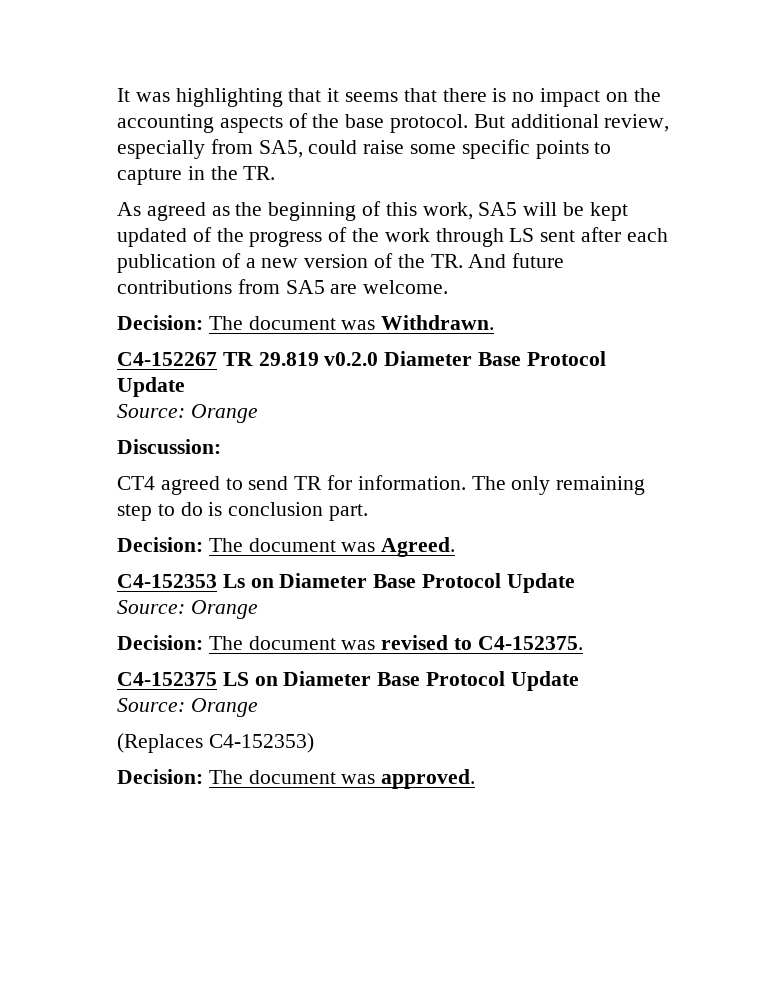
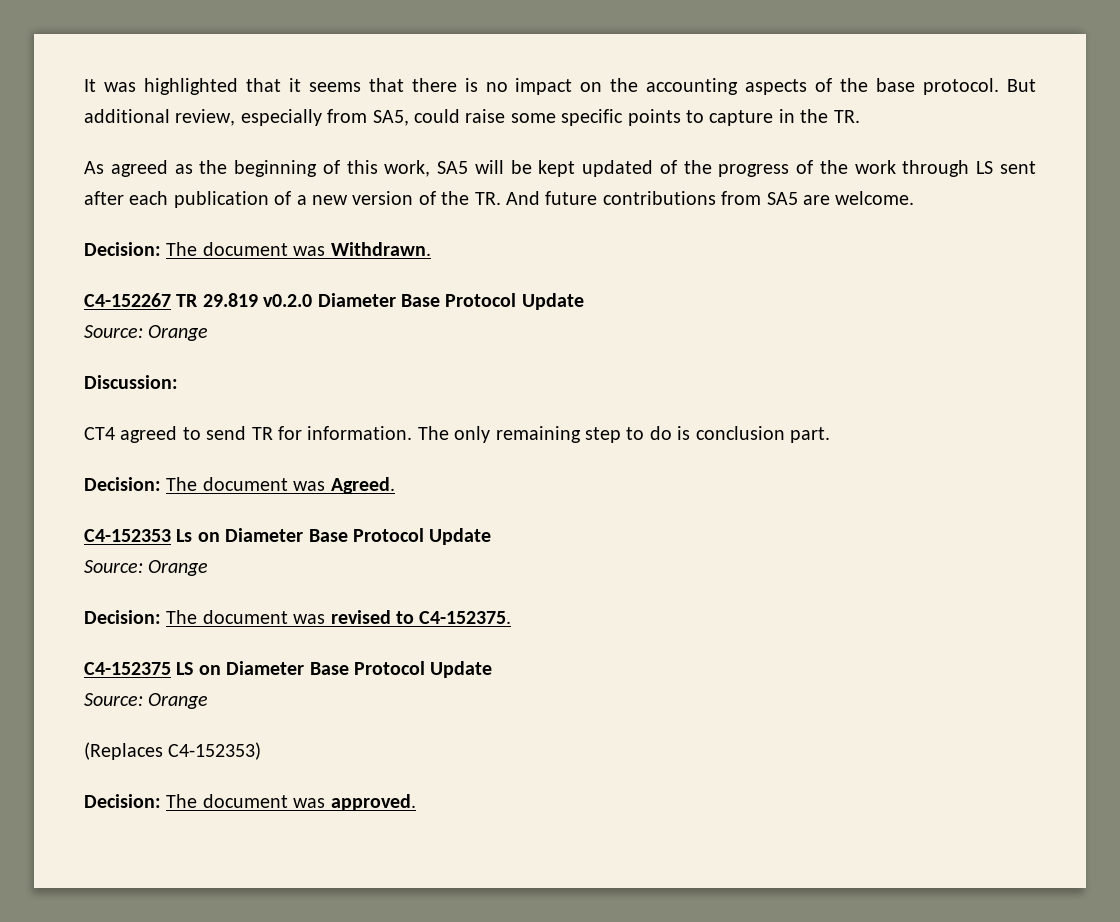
- It was highlighting that it seems that there is no impact on the accounting aspects of the base protocol.
+ It was highlighted that it seems that there is no impact on the accounting aspects of the base protocol.

